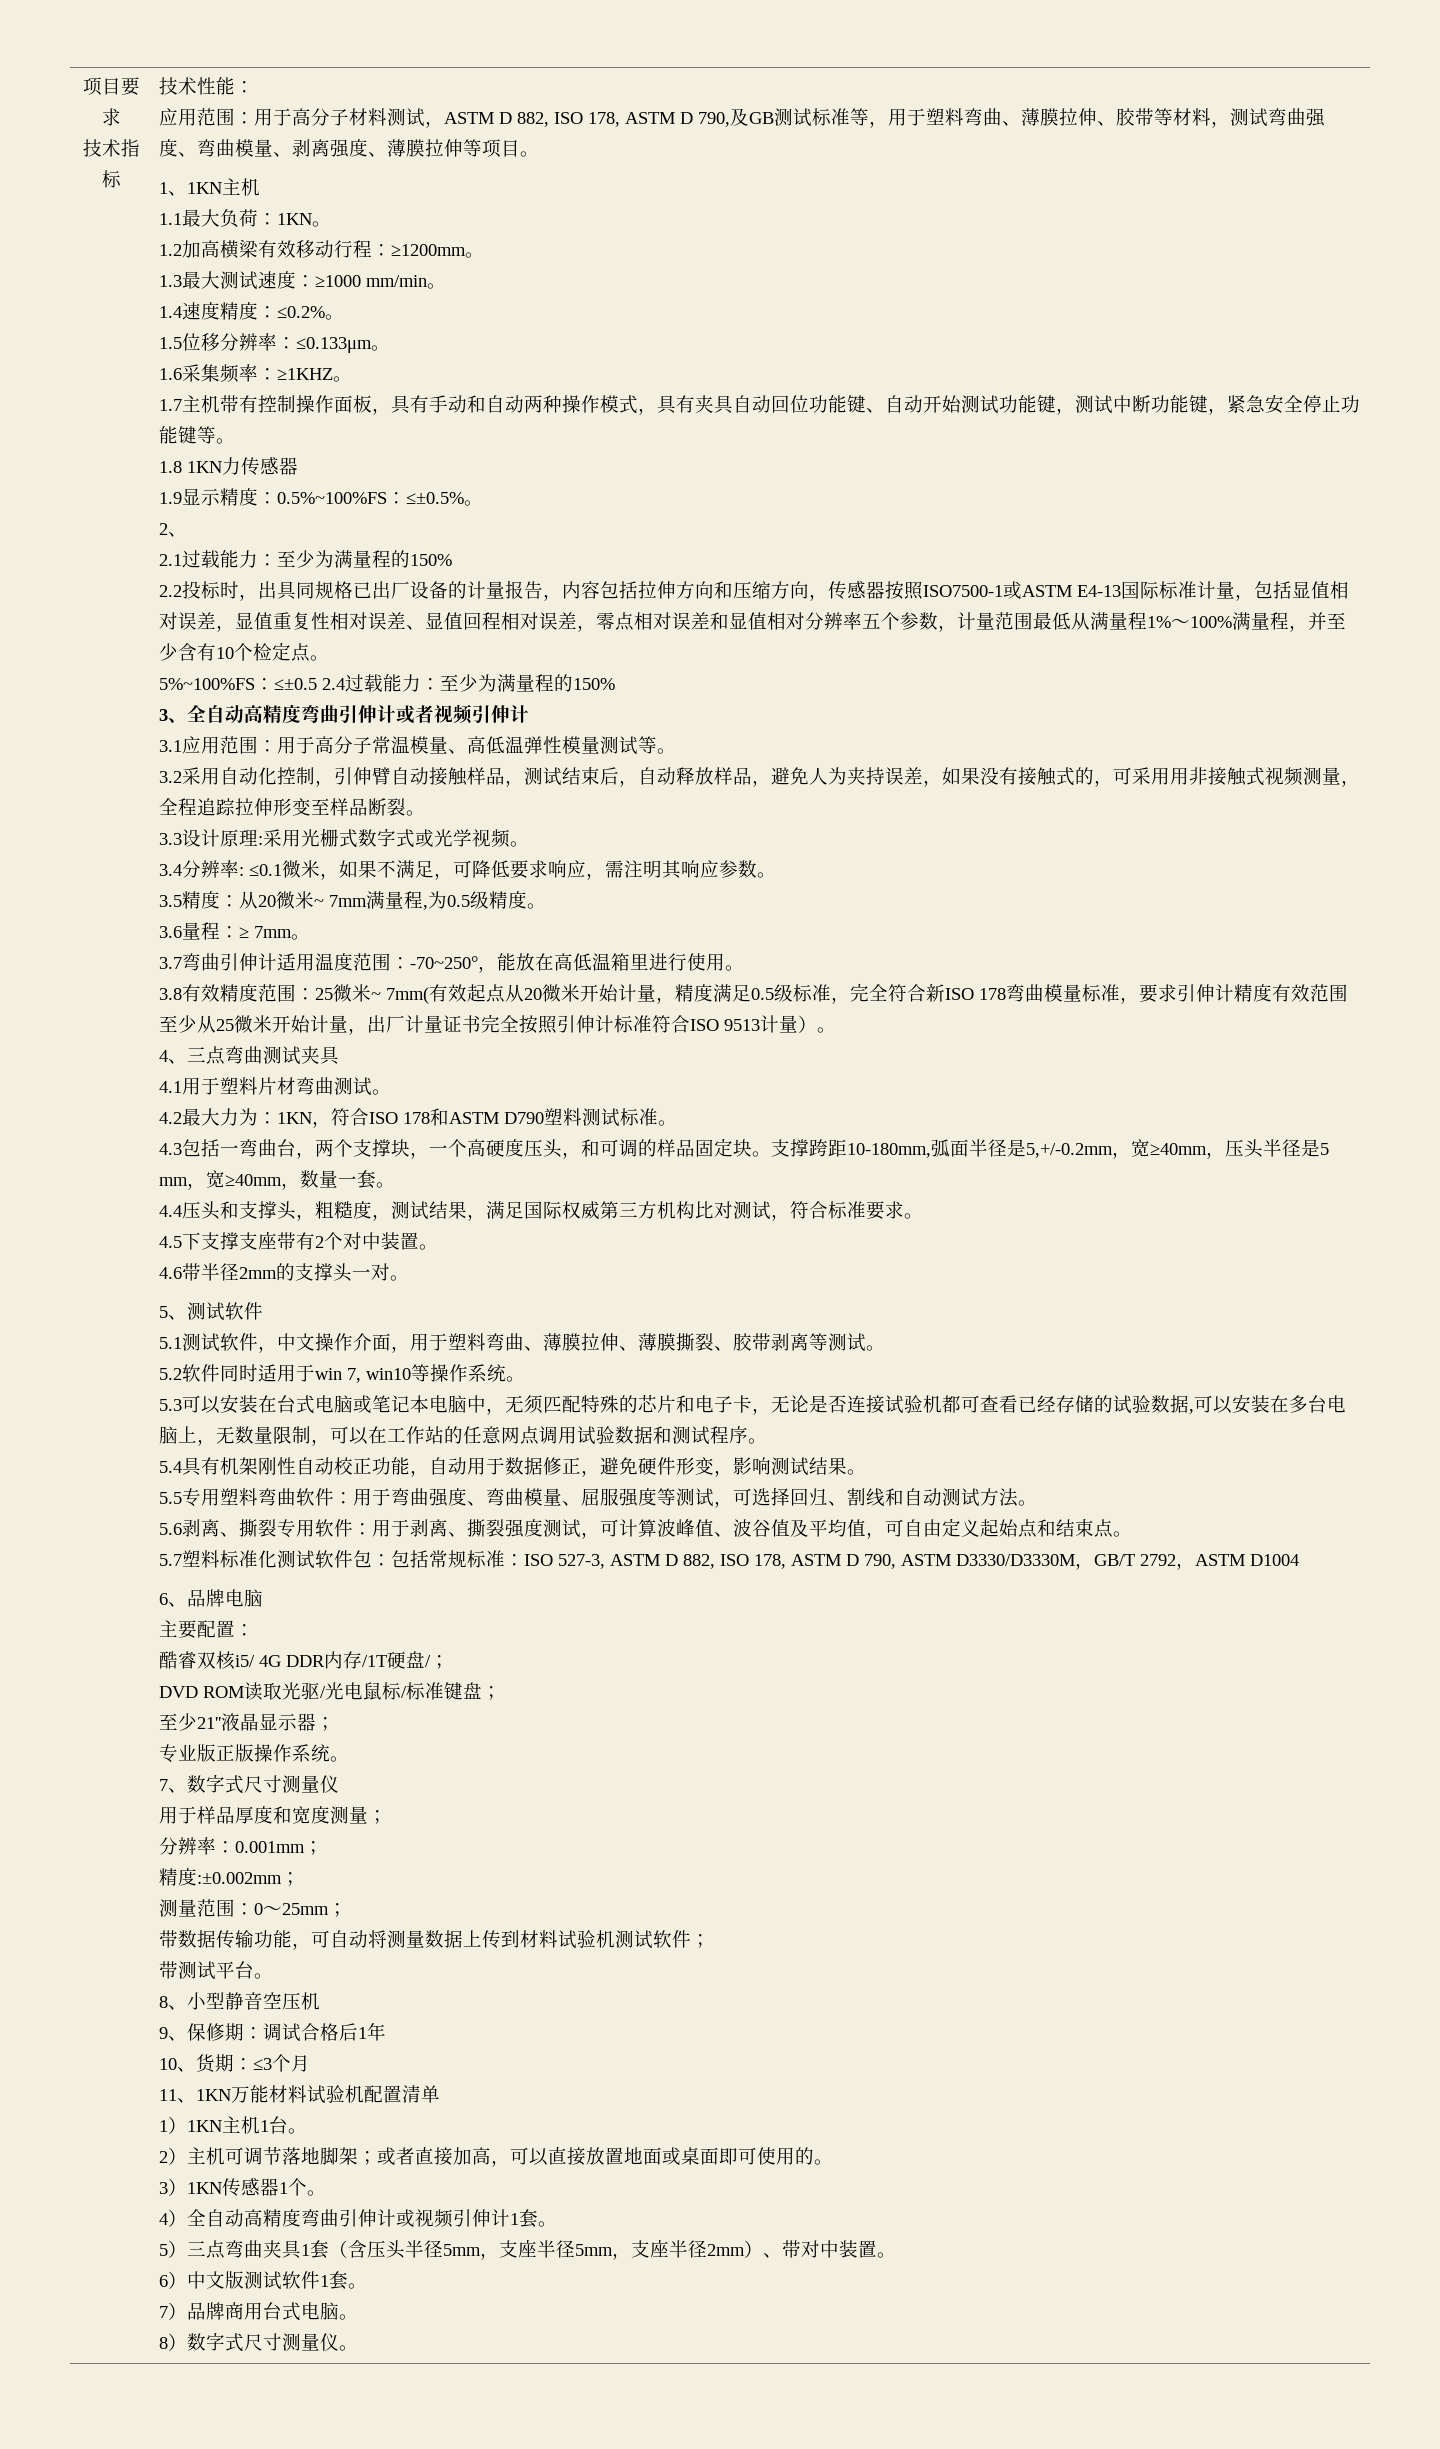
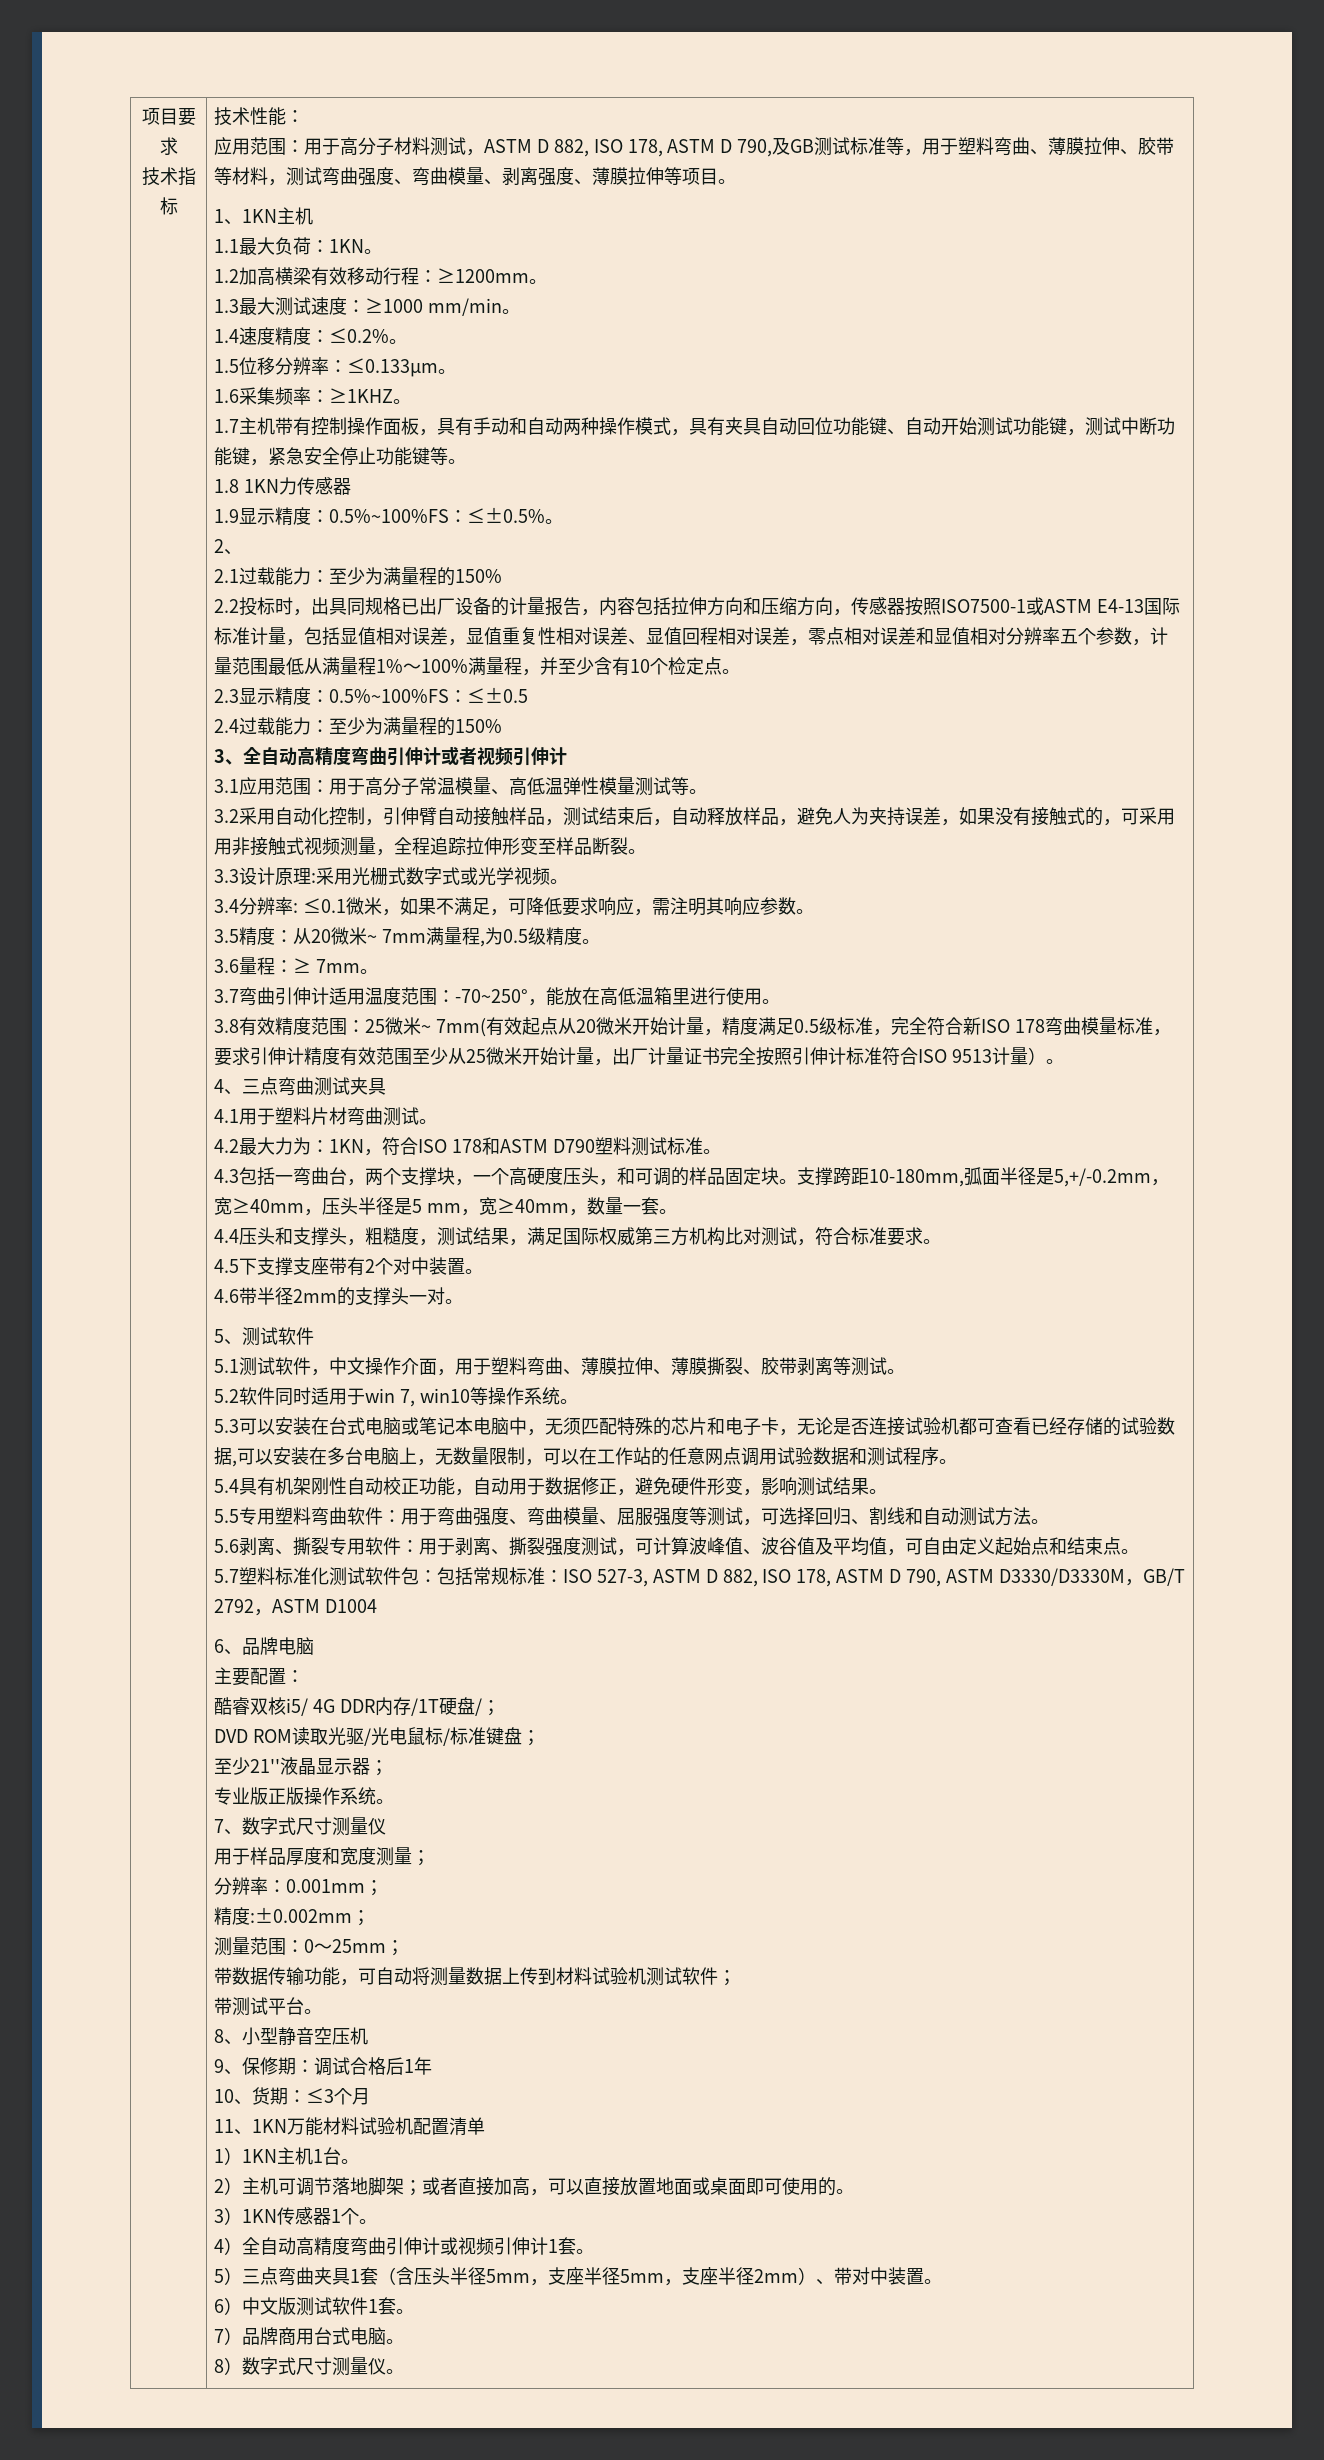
- 5%~100%FS：≤±0.5 2.4过载能力：至少为满量程的150%
+ 2.3显示精度：0.5%~100%FS：≤±0.5
+ 2.4过载能力：至少为满量程的150%

